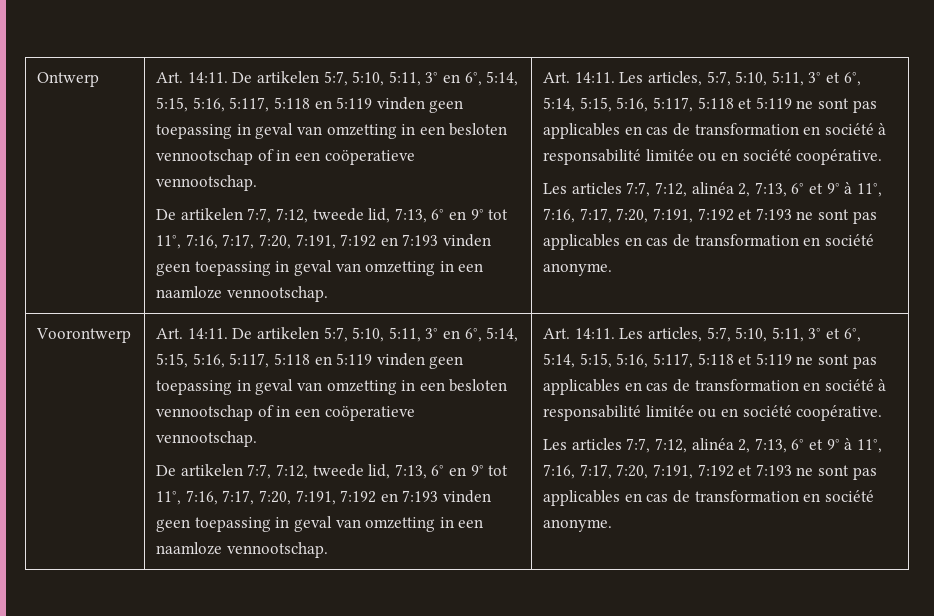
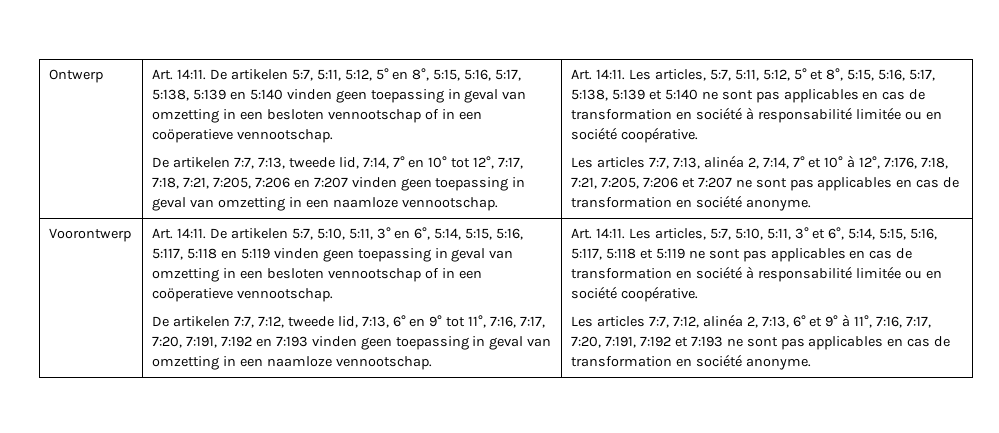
- Ontwerp | Art. 14:11. De artikelen 5:7, 5:10, 5:11, 3° en 6°, 5:14, 5:15, 5:16, 5:117, 5:118 en 5:119 vinden geen toepassing in geval van omzetting in een besloten vennootschap of in een coöperatieve vennootschap.
- De artikelen 7:7, 7:12, tweede lid, 7:13, 6° en 9° tot 11°, 7:16, 7:17, 7:20, 7:191, 7:192 en 7:193 vinden geen toepassing in geval van omzetting in een naamloze vennootschap. | Art. 14:11. Les articles, 5:7, 5:10, 5:11, 3° et 6°, 5:14, 5:15, 5:16, 5:117, 5:118 et 5:119 ne sont pas applicables en cas de transformation en société à responsabilité limitée ou en société coopérative.
- Les articles 7:7, 7:12, alinéa 2, 7:13, 6° et 9° à 11°, 7:16, 7:17, 7:20, 7:191, 7:192 et 7:193 ne sont pas applicables en cas de transformation en société anonyme.
+ Ontwerp | Art. 14:11. De artikelen 5:7, 5:11, 5:12, 5° en 8°, 5:15, 5:16, 5:17, 5:138, 5:139 en 5:140 vinden geen toepassing in geval van omzetting in een besloten vennootschap of in een coöperatieve vennootschap.
+ De artikelen 7:7, 7:13, tweede lid, 7:14, 7° en 10° tot 12°, 7:17, 7:18, 7:21, 7:205, 7:206 en 7:207 vinden geen toepassing in geval van omzetting in een naamloze vennootschap. | Art. 14:11. Les articles, 5:7, 5:11, 5:12, 5° et 8°, 5:15, 5:16, 5:17, 5:138, 5:139 et 5:140 ne sont pas applicables en cas de transformation en société à responsabilité limitée ou en société coopérative.
+ Les articles 7:7, 7:13, alinéa 2, 7:14, 7° et 10° à 12°, 7:176, 7:18, 7:21, 7:205, 7:206 et 7:207 ne sont pas applicables en cas de transformation en société anonyme.

